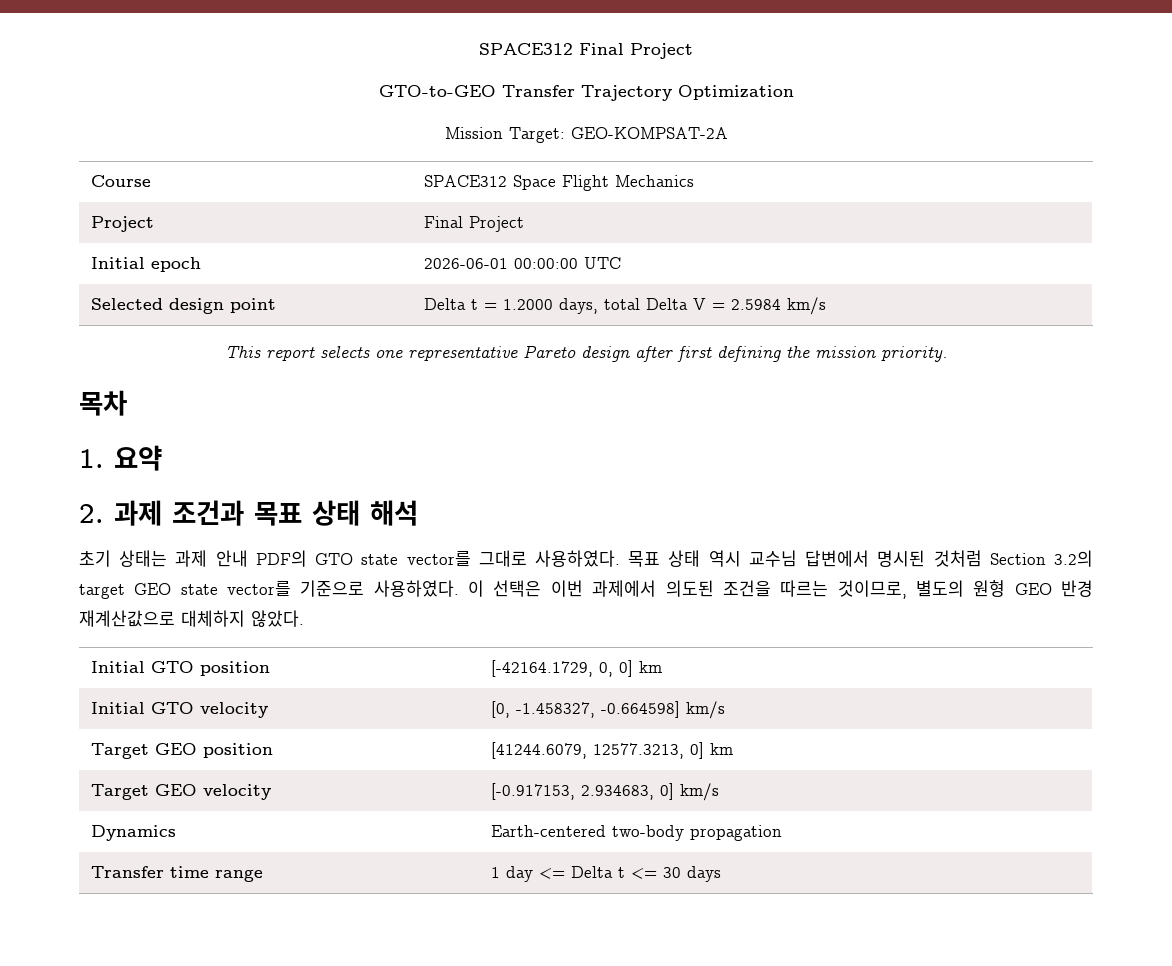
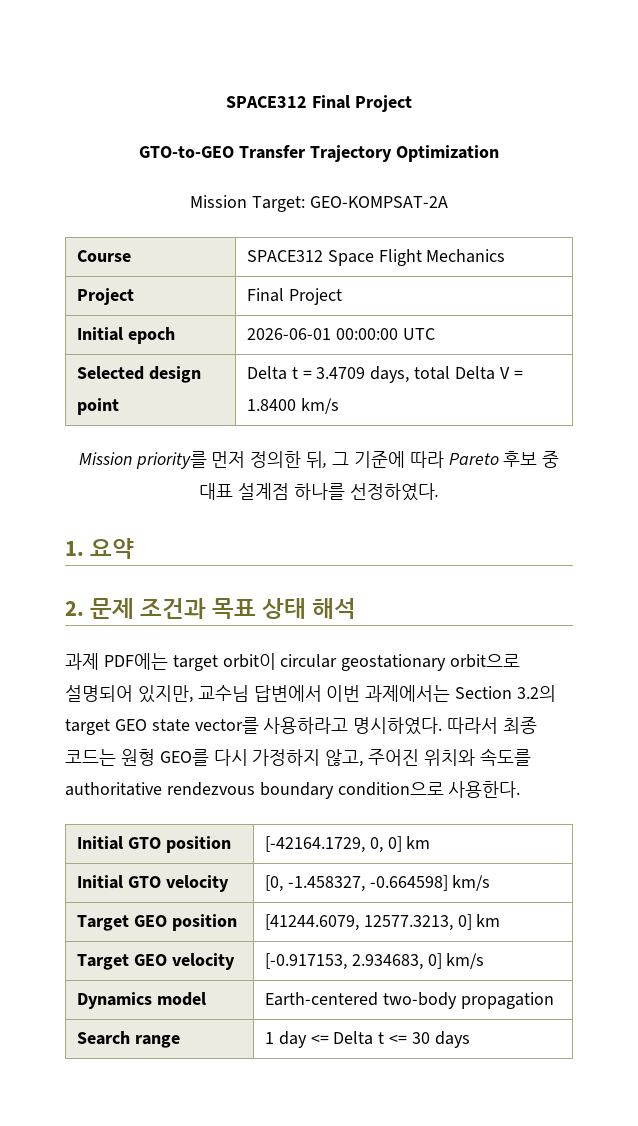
- Selected design point | Delta t = 1.2000 days, total Delta V = 2.5984 km/s
- This report selects one representative Pareto design after first defining the mission priority.
- 목차
+ Selected design point | Delta t = 3.4709 days, total Delta V = 1.8400 km/s
+ Mission priority를 먼저 정의한 뒤, 그 기준에 따라 Pareto 후보 중 대표 설계점 하나를 선정하였다.
- 2. 과제 조건과 목표 상태 해석
+ 2. 문제 조건과 목표 상태 해석
- 초기 상태는 과제 안내 PDF의 GTO state vector를 그대로 사용하였다. 목표 상태 역시 교수님 답변에서 명시된 것처럼 Section 3.2의 target GEO state vector를 기준으로 사용하였다. 이 선택은 이번 과제에서 의도된 조건을 따르는 것이므로, 별도의 원형 GEO 반경 재계산값으로 대체하지 않았다.
+ 과제 PDF에는 target orbit이 circular geostationary orbit으로 설명되어 있지만, 교수님 답변에서 이번 과제에서는 Section 3.2의 target GEO state vector를 사용하라고 명시하였다. 따라서 최종 코드는 원형 GEO를 다시 가정하지 않고, 주어진 위치와 속도를 authoritative rendezvous boundary condition으로 사용한다.
- Dynamics | Earth-centered two-body propagation
+ Dynamics model | Earth-centered two-body propagation
- Transfer time range | 1 day <= Delta t <= 30 days
+ Search range | 1 day <= Delta t <= 30 days

